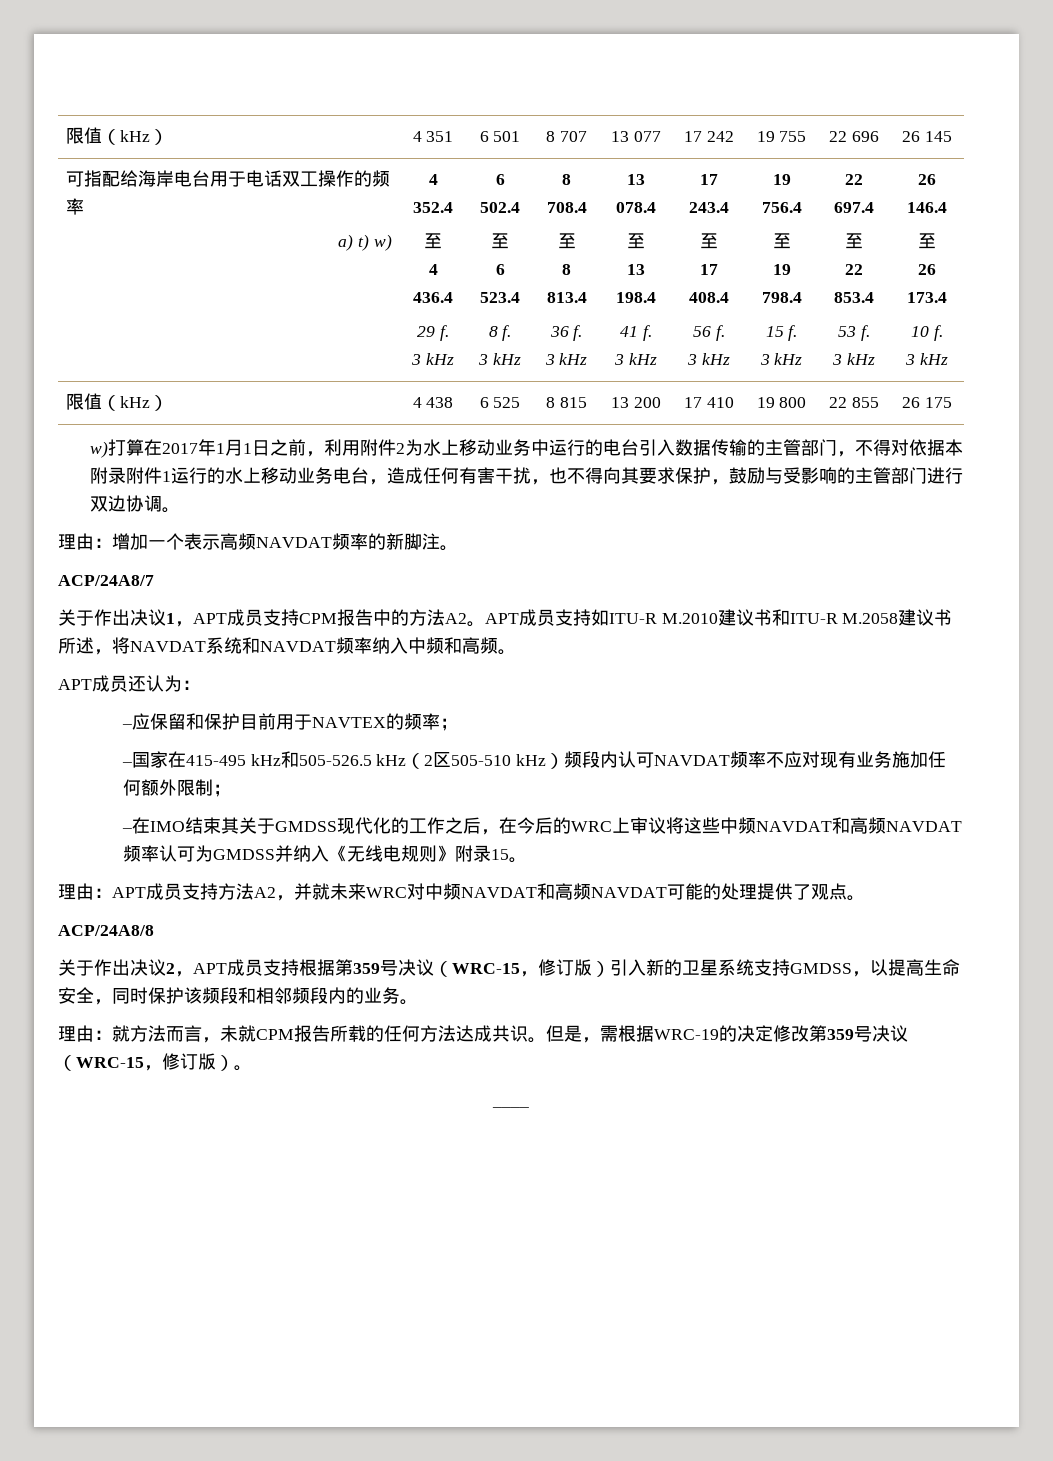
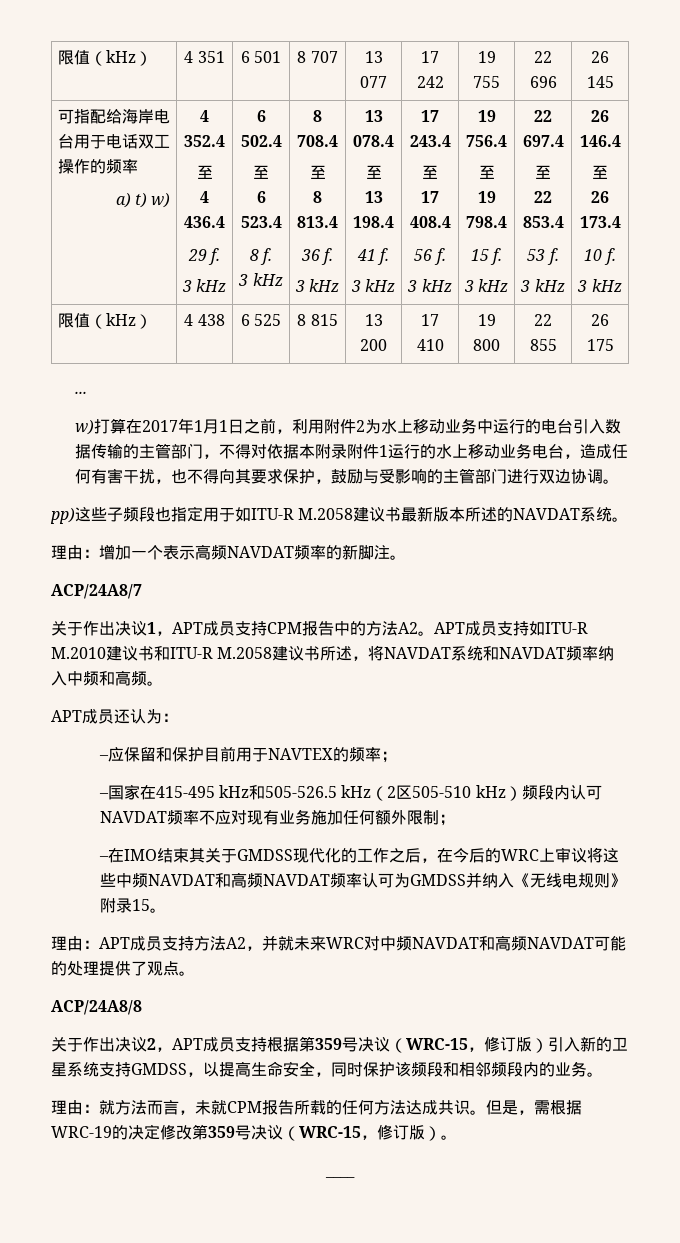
+ ...
+ pp)这些子频段也指定用于如ITU-R M.2058建议书最新版本所述的NAVDAT系统。

